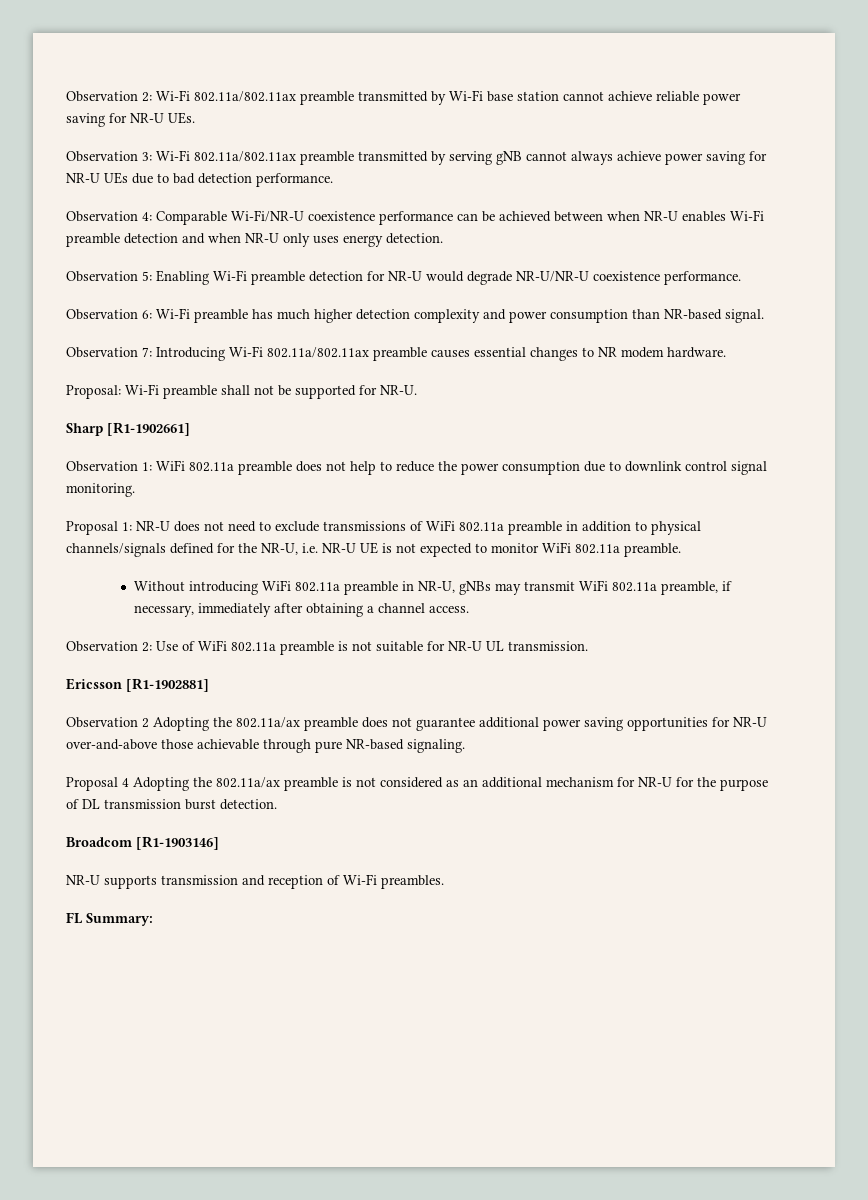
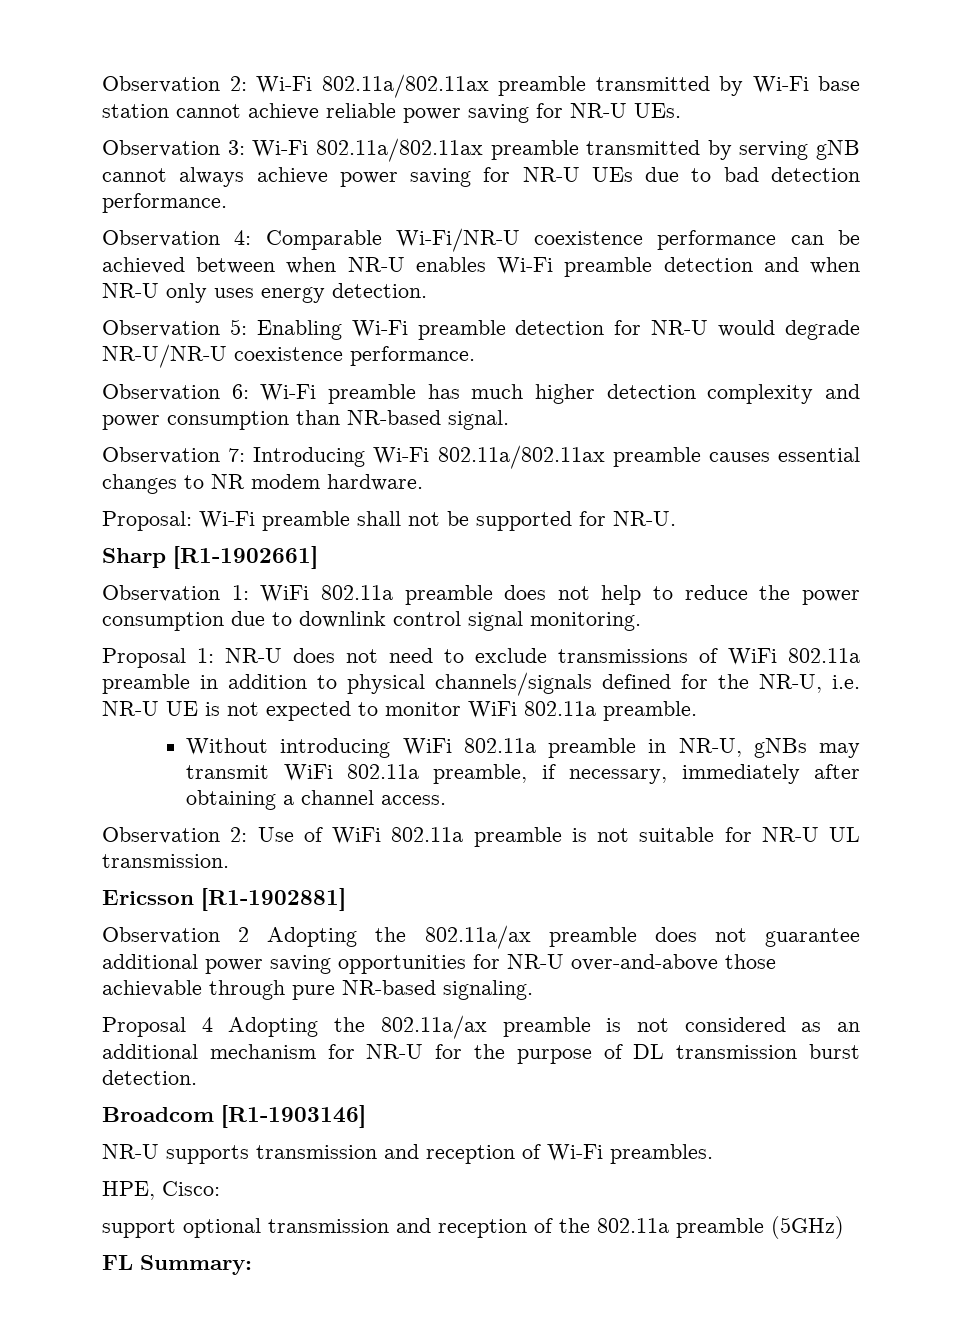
+ HPE, Cisco:
+ support optional transmission and reception of the 802.11a preamble (5GHz)

